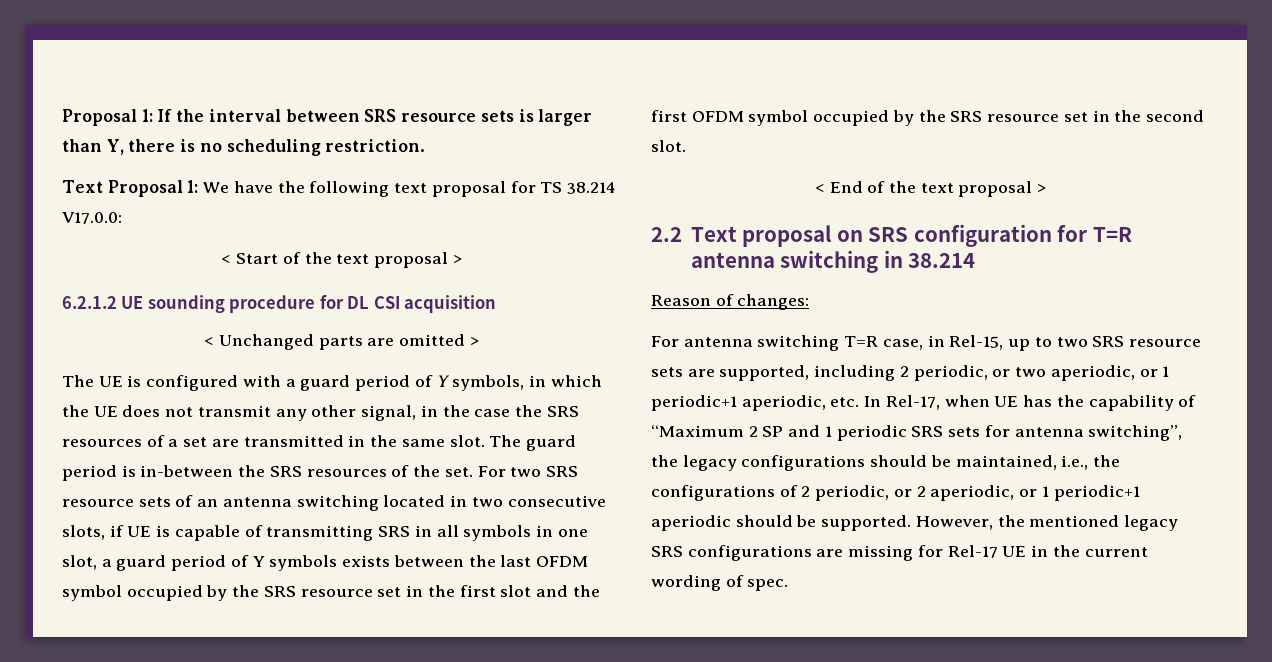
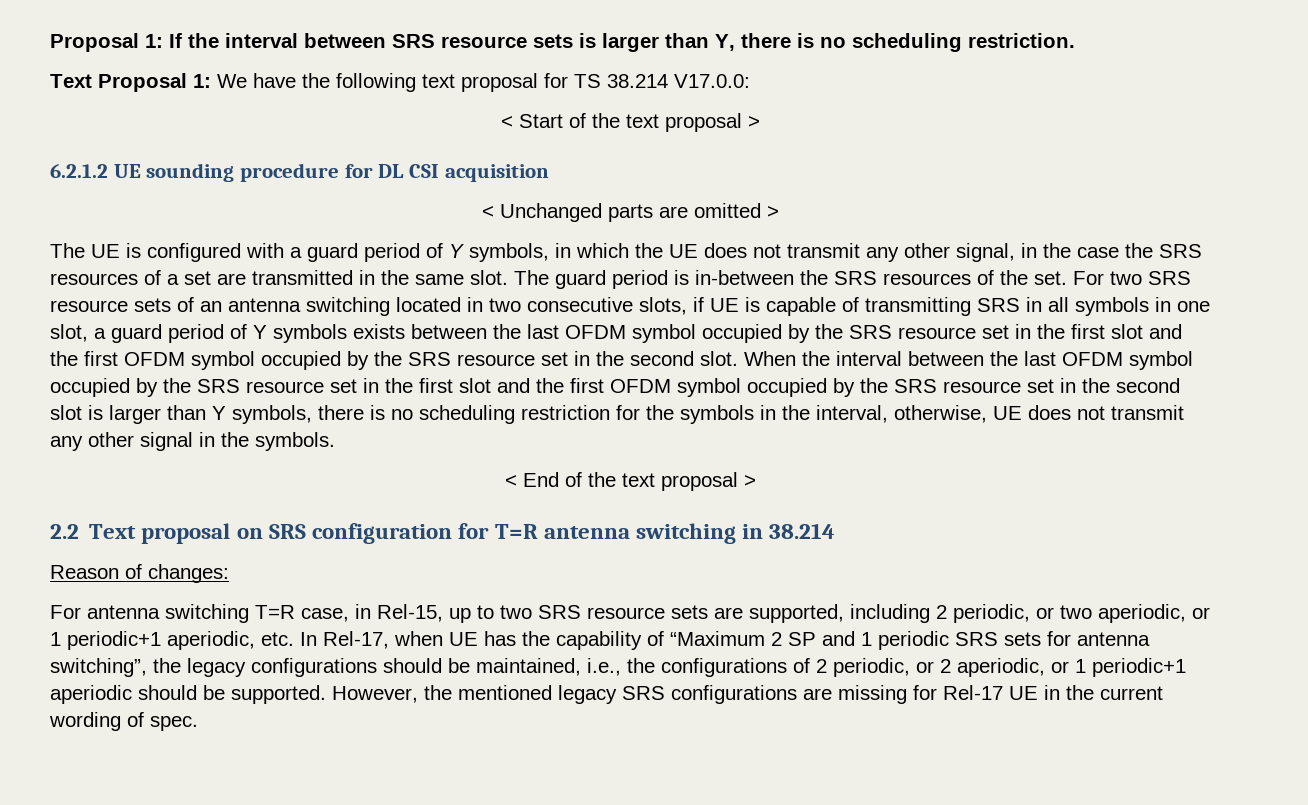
+ When the interval between the last OFDM symbol occupied by the SRS resource set in the first slot and the first OFDM symbol occupied by the SRS resource set in the second slot is larger than Y symbols, there is no scheduling restriction for the symbols in the interval, otherwise, UE does not transmit any other signal in the symbols.

